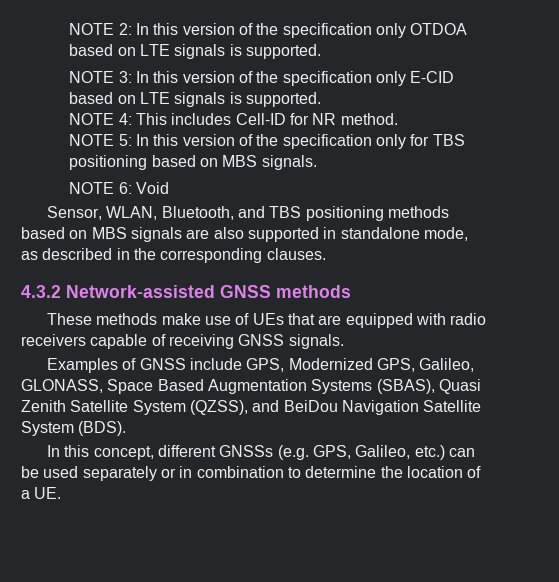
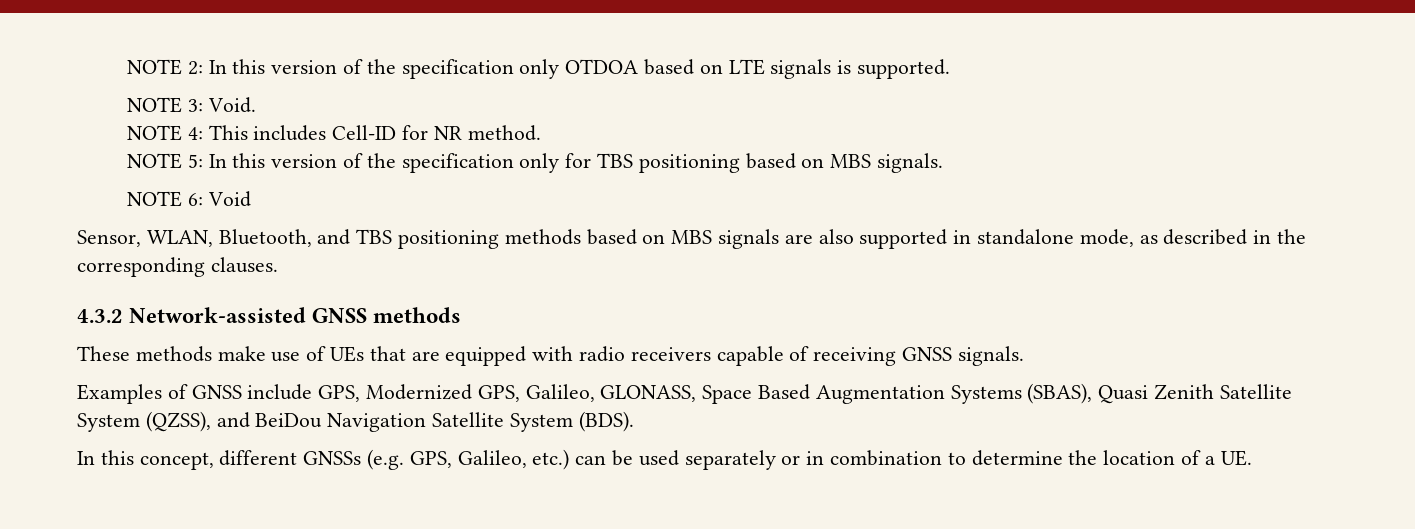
- NOTE 3: In this version of the specification only E-CID based on LTE signals is supported.
+ NOTE 3: Void.

